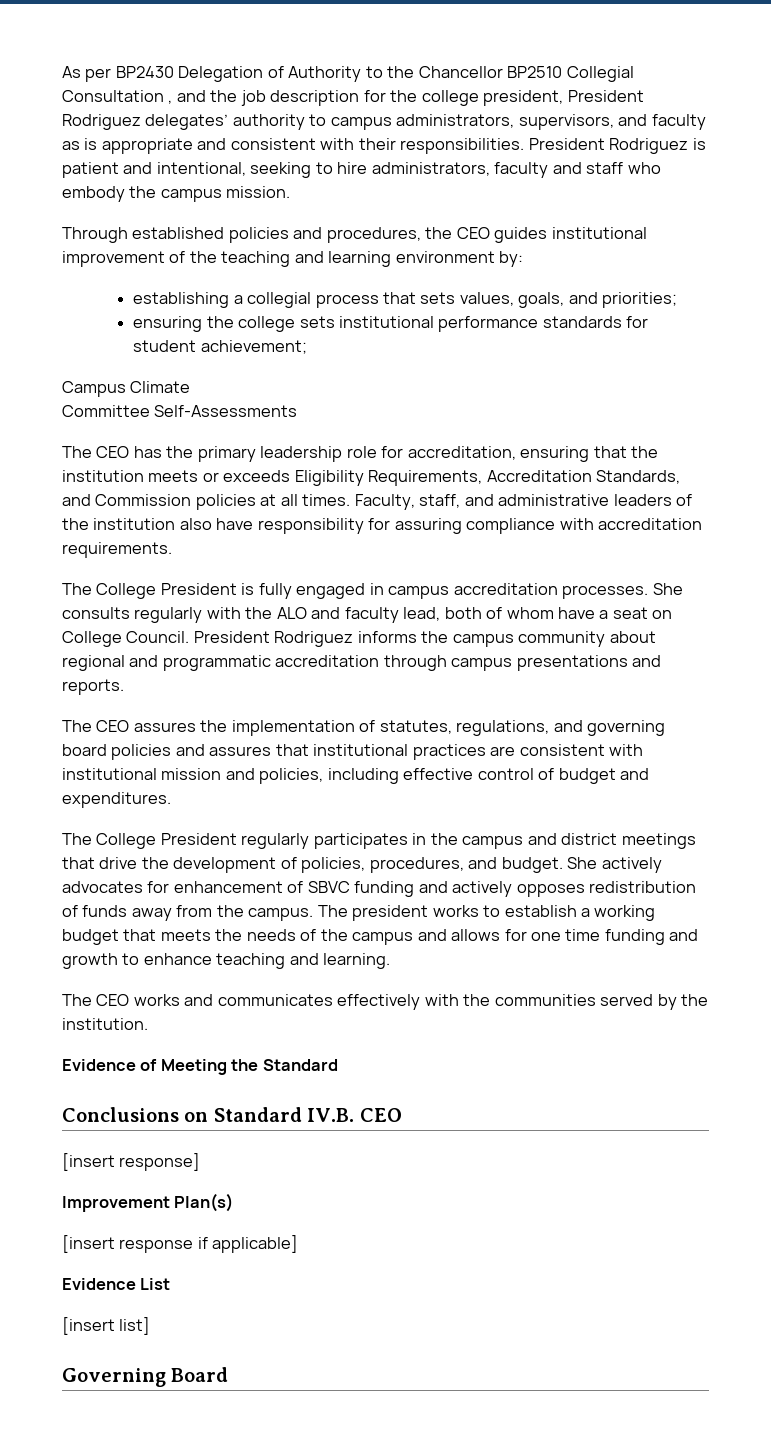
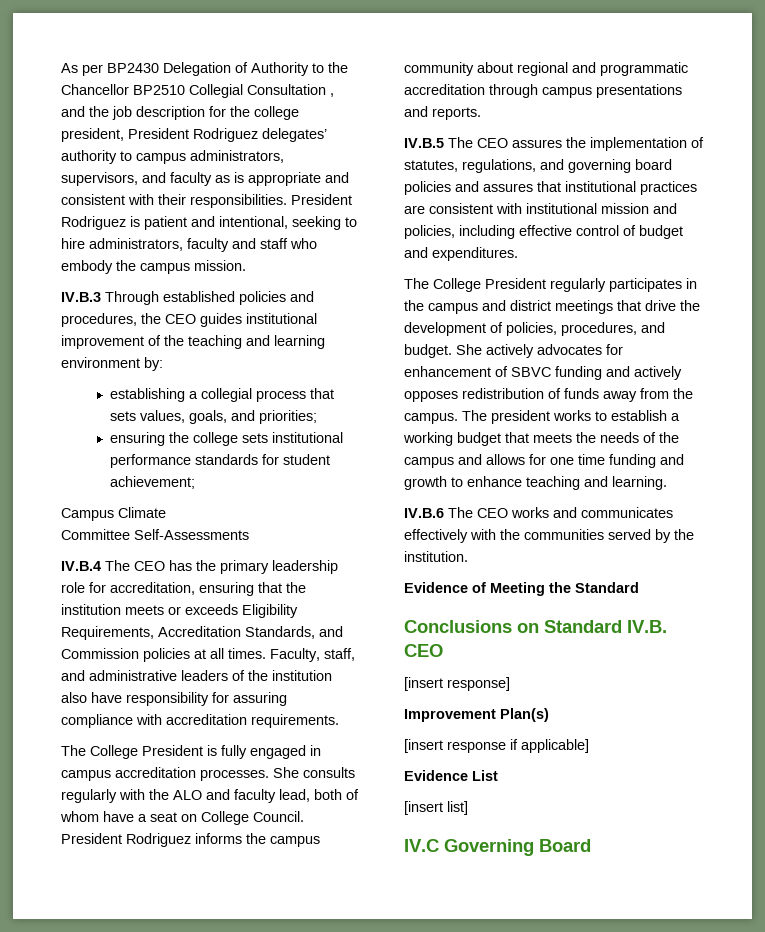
- Through established policies and procedures, the CEO guides institutional improvement of the teaching and learning environment by:
+ IV.B.3 Through established policies and procedures, the CEO guides institutional improvement of the teaching and learning environment by:
- The CEO has the primary leadership role for accreditation, ensuring that the institution meets or exceeds Eligibility Requirements, Accreditation Standards, and Commission policies at all times.
+ IV.B.4 The CEO has the primary leadership role for accreditation, ensuring that the institution meets or exceeds Eligibility Requirements, Accreditation Standards, and Commission policies at all times.
- The CEO assures the implementation of statutes, regulations, and governing board policies and assures that institutional practices are consistent with institutional mission and policies, including effective control of budget and expenditures.
+ IV.B.5 The CEO assures the implementation of statutes, regulations, and governing board policies and assures that institutional practices are consistent with institutional mission and policies, including effective control of budget and expenditures.
- The CEO works and communicates effectively with the communities served by the institution.
+ IV.B.6 The CEO works and communicates effectively with the communities served by the institution.
- Governing Board
+ IV.C Governing Board

